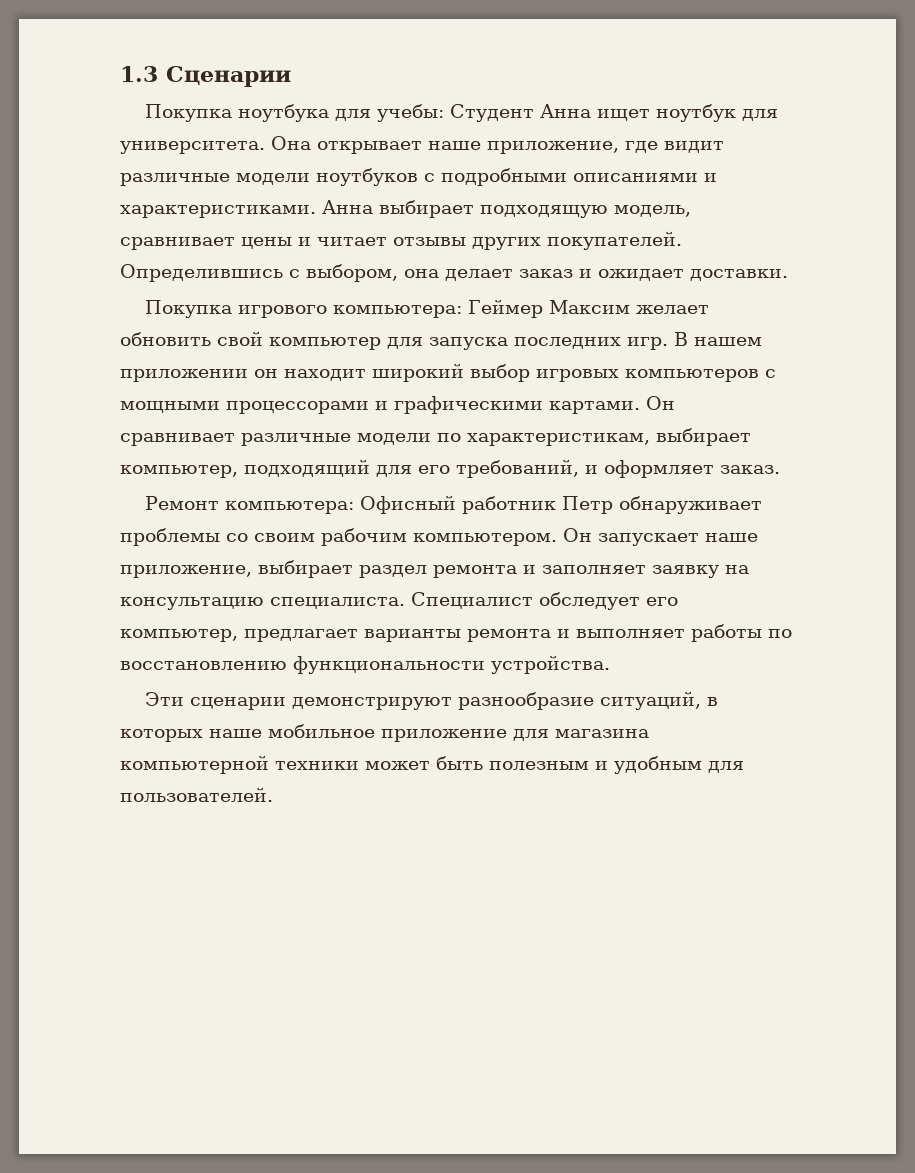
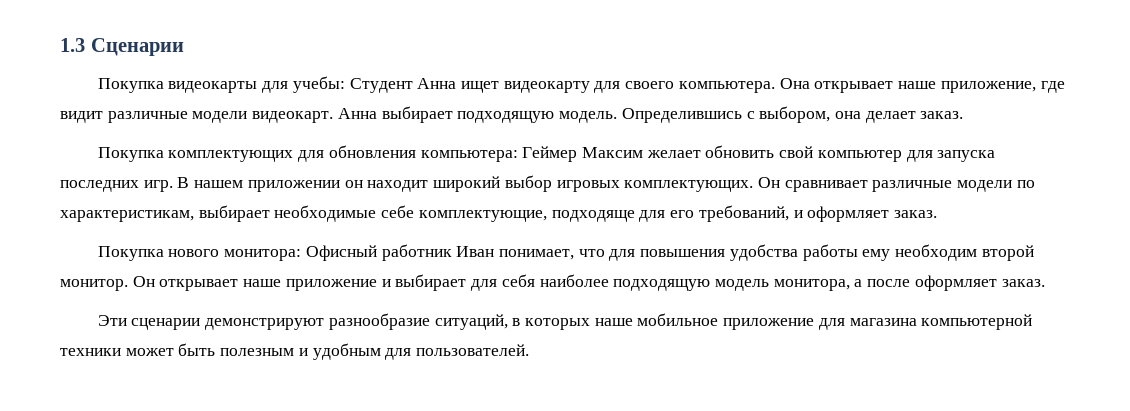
- Покупка ноутбука для учебы: Студент Анна ищет ноутбук для университета.
+ Покупка видеокарты для учебы: Студент Анна ищет видеокарту для своего компьютера.
- Она открывает наше приложение, где видит различные модели ноутбуков с подробными описаниями и характеристиками. Анна выбирает подходящую модель, сравнивает цены и читает отзывы других покупателей.
+ Она открывает наше приложение, где видит различные модели видеокарт. Анна выбирает подходящую модель.
- Определившись с выбором, она делает заказ и ожидает доставки.
- Покупка игрового компьютера: Геймер Максим желает обновить свой компьютер для запуска последних игр.
+ Определившись с выбором, она делает заказ.
+ Покупка комплектующих для обновления компьютера: Геймер Максим желает обновить свой компьютер для запуска последних игр.
- В нашем приложении он находит широкий выбор игровых компьютеров с мощными процессорами и графическими картами.
+ В нашем приложении он находит широкий выбор игровых комплектующих.
- Он сравнивает различные модели по характеристикам, выбирает компьютер, подходящий для его требований, и оформляет заказ.
+ Он сравнивает различные модели по характеристикам, выбирает необходимые себе комплектующие, подходяще для его требований, и оформляет заказ.
- Ремонт компьютера: Офисный работник Петр обнаруживает проблемы со своим рабочим компьютером. Он запускает наше приложение, выбирает раздел ремонта и заполняет заявку на консультацию специалиста. Специалист обследует его компьютер, предлагает варианты ремонта и выполняет работы по восстановлению функциональности устройства.
+ Покупка нового монитора: Офисный работник Иван понимает, что для повышения удобства работы ему необходим второй монитор. Он открывает наше приложение и выбирает для себя наиболее подходящую модель монитора, а после оформляет заказ.

